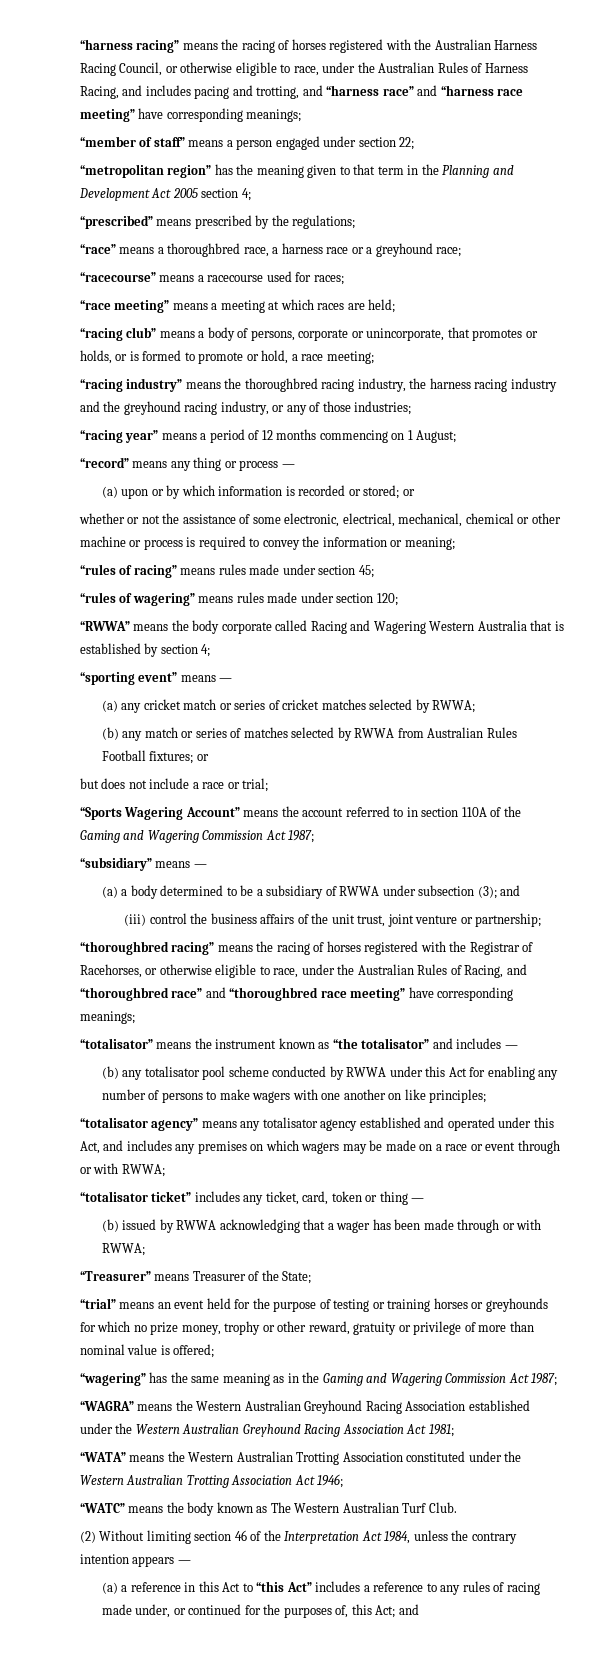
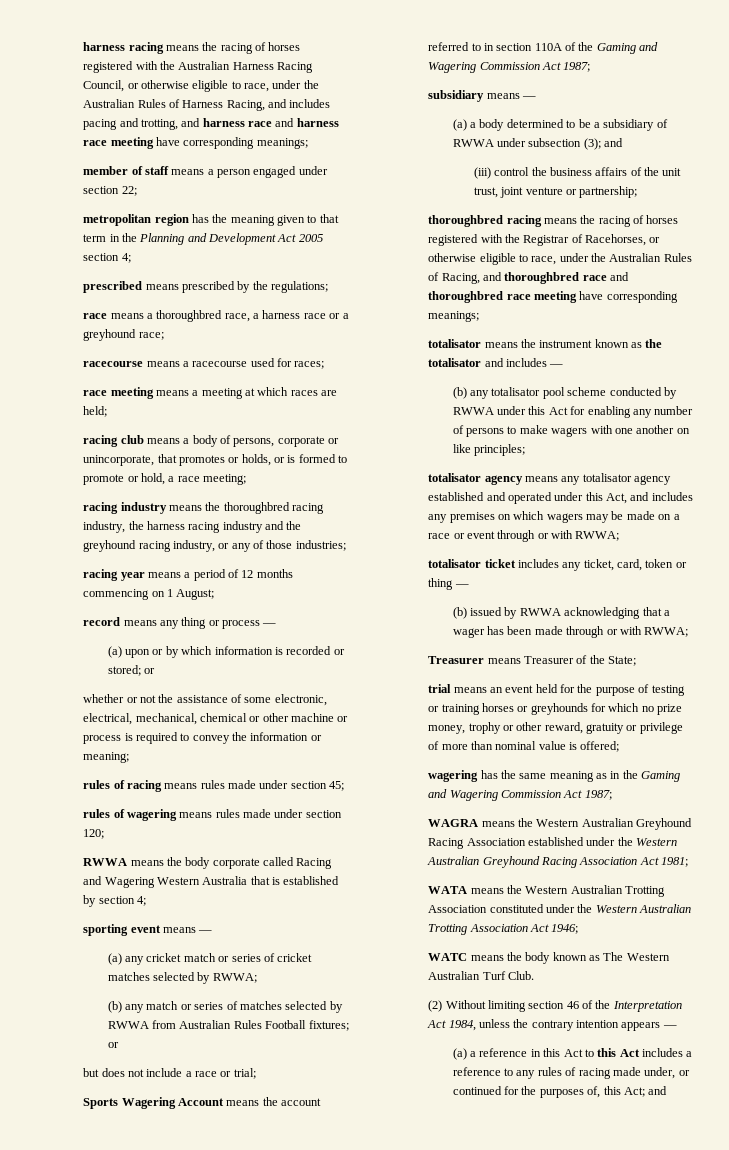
- “harness racing” means the racing of horses registered with the Australian Harness Racing Council, or otherwise eligible to race, under the Australian Rules of Harness Racing, and includes pacing and trotting, and “harness race” and “harness race meeting” have corresponding meanings;
- “member of staff” means a person engaged under section 22;
+ harness racing means the racing of horses registered with the Australian Harness Racing Council, or otherwise eligible to race, under the Australian Rules of Harness Racing, and includes pacing and trotting, and harness race and harness race meeting have corresponding meanings;
+ member of staff means a person engaged under section 22;
- “metropolitan region” has the meaning given to that term in the Planning and Development Act 2005 section 4;
+ metropolitan region has the meaning given to that term in the Planning and Development Act 2005 section 4;
- “prescribed” means prescribed by the regulations;
+ prescribed means prescribed by the regulations;
- “race” means a thoroughbred race, a harness race or a greyhound race;
+ race means a thoroughbred race, a harness race or a greyhound race;
- “racecourse” means a racecourse used for races;
+ racecourse means a racecourse used for races;
- “race meeting” means a meeting at which races are held;
+ race meeting means a meeting at which races are held;
- “racing club” means a body of persons, corporate or unincorporate, that promotes or holds, or is formed to promote or hold, a race meeting;
+ racing club means a body of persons, corporate or unincorporate, that promotes or holds, or is formed to promote or hold, a race meeting;
- “racing industry” means the thoroughbred racing industry, the harness racing industry and the greyhound racing industry, or any of those industries;
+ racing industry means the thoroughbred racing industry, the harness racing industry and the greyhound racing industry, or any of those industries;
- “racing year” means a period of 12 months commencing on 1 August;
+ racing year means a period of 12 months commencing on 1 August;
- “record” means any thing or process —
+ record means any thing or process —
- “rules of racing” means rules made under section 45;
+ rules of racing means rules made under section 45;
- “rules of wagering” means rules made under section 120;
+ rules of wagering means rules made under section 120;
- “RWWA” means the body corporate called Racing and Wagering Western Australia that is established by section 4;
+ RWWA means the body corporate called Racing and Wagering Western Australia that is established by section 4;
- “sporting event” means —
+ sporting event means —
- “Sports Wagering Account” means the account referred to in section 110A of the Gaming and Wagering Commission Act 1987;
+ Sports Wagering Account means the account referred to in section 110A of the Gaming and Wagering Commission Act 1987;
- “subsidiary” means —
+ subsidiary means —
- “thoroughbred racing” means the racing of horses registered with the Registrar of Racehorses, or otherwise eligible to race, under the Australian Rules of Racing, and “thoroughbred race” and “thoroughbred race meeting” have corresponding meanings;
- “totalisator” means the instrument known as “the totalisator” and includes —
+ thoroughbred racing means the racing of horses registered with the Registrar of Racehorses, or otherwise eligible to race, under the Australian Rules of Racing, and thoroughbred race and thoroughbred race meeting have corresponding meanings;
+ totalisator means the instrument known as the totalisator and includes —
- “totalisator agency” means any totalisator agency established and operated under this Act, and includes any premises on which wagers may be made on a race or event through or with RWWA;
+ totalisator agency means any totalisator agency established and operated under this Act, and includes any premises on which wagers may be made on a race or event through or with RWWA;
- “totalisator ticket” includes any ticket, card, token or thing —
+ totalisator ticket includes any ticket, card, token or thing —
- “Treasurer” means Treasurer of the State;
+ Treasurer means Treasurer of the State;
- “trial” means an event held for the purpose of testing or training horses or greyhounds for which no prize money, trophy or other reward, gratuity or privilege of more than nominal value is offered;
+ trial means an event held for the purpose of testing or training horses or greyhounds for which no prize money, trophy or other reward, gratuity or privilege of more than nominal value is offered;
- “wagering” has the same meaning as in the Gaming and Wagering Commission Act 1987;
+ wagering has the same meaning as in the Gaming and Wagering Commission Act 1987;
- “WAGRA” means the Western Australian Greyhound Racing Association established under the Western Australian Greyhound Racing Association Act 1981;
+ WAGRA means the Western Australian Greyhound Racing Association established under the Western Australian Greyhound Racing Association Act 1981;
- “WATA” means the Western Australian Trotting Association constituted under the Western Australian Trotting Association Act 1946;
+ WATA means the Western Australian Trotting Association constituted under the Western Australian Trotting Association Act 1946;
- “WATC” means the body known as The Western Australian Turf Club.
+ WATC means the body known as The Western Australian Turf Club.
- (a) a reference in this Act to “this Act” includes a reference to any rules of racing made under, or continued for the purposes of, this Act; and
+ (a) a reference in this Act to this Act includes a reference to any rules of racing made under, or continued for the purposes of, this Act; and

